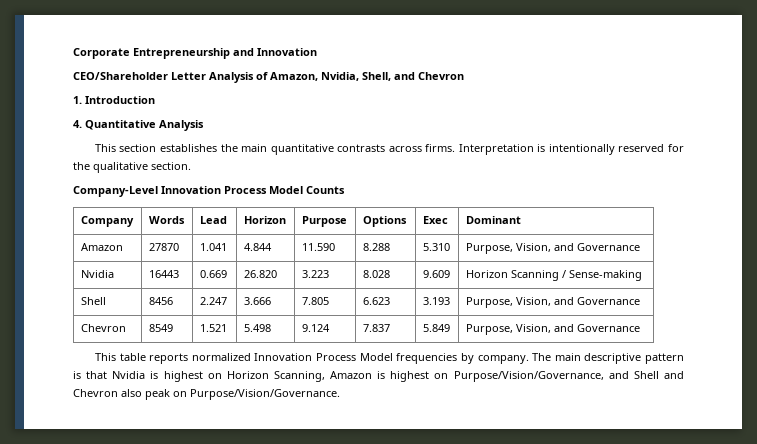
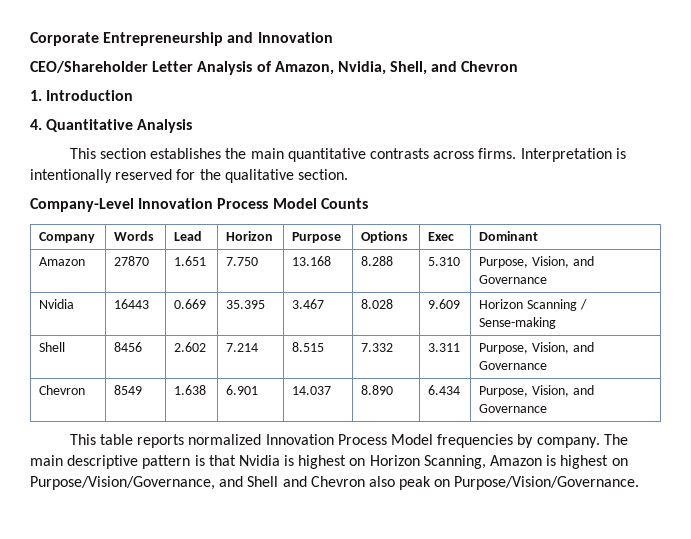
- Amazon | 27870 | 1.041 | 4.844 | 11.590 | 8.288 | 5.310 | Purpose, Vision, and Governance
+ Amazon | 27870 | 1.651 | 7.750 | 13.168 | 8.288 | 5.310 | Purpose, Vision, and Governance
- Nvidia | 16443 | 0.669 | 26.820 | 3.223 | 8.028 | 9.609 | Horizon Scanning / Sense-making
+ Nvidia | 16443 | 0.669 | 35.395 | 3.467 | 8.028 | 9.609 | Horizon Scanning / Sense-making
- Shell | 8456 | 2.247 | 3.666 | 7.805 | 6.623 | 3.193 | Purpose, Vision, and Governance
+ Shell | 8456 | 2.602 | 7.214 | 8.515 | 7.332 | 3.311 | Purpose, Vision, and Governance
- Chevron | 8549 | 1.521 | 5.498 | 9.124 | 7.837 | 5.849 | Purpose, Vision, and Governance
+ Chevron | 8549 | 1.638 | 6.901 | 14.037 | 8.890 | 6.434 | Purpose, Vision, and Governance

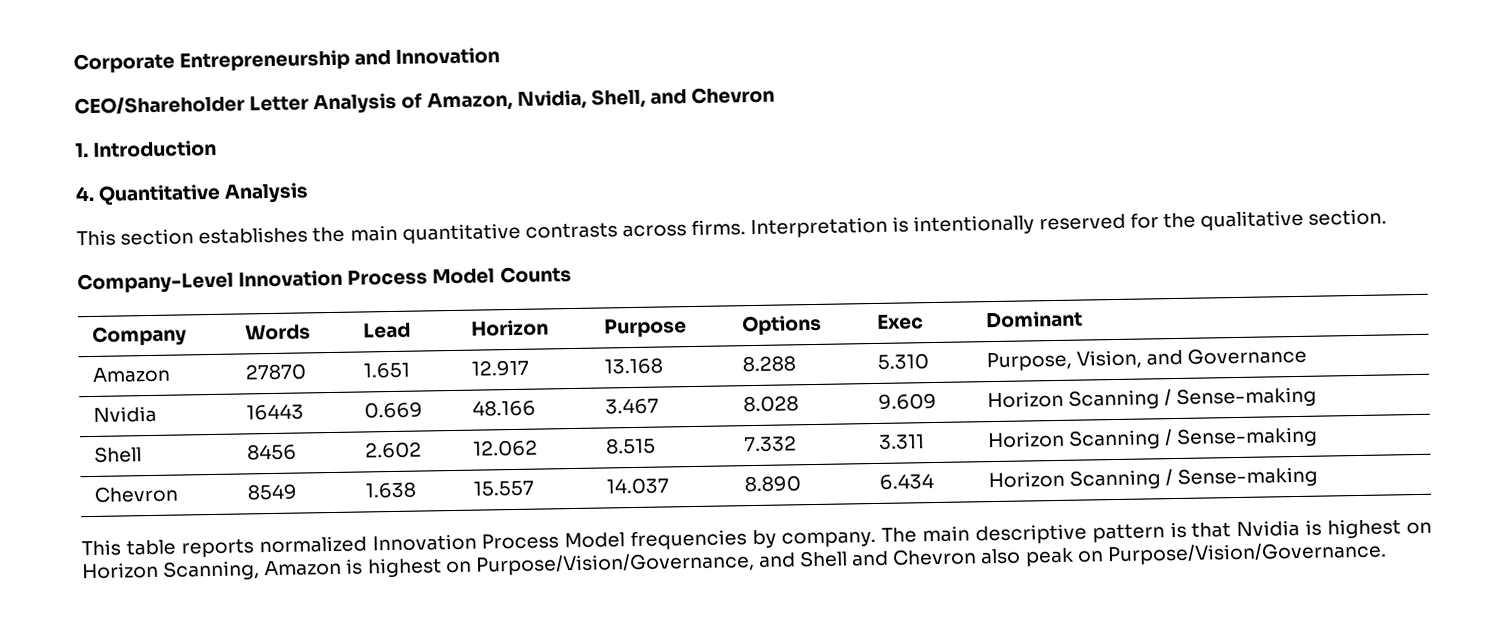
- Amazon | 27870 | 1.651 | 7.750 | 13.168 | 8.288 | 5.310 | Purpose, Vision, and Governance
+ Amazon | 27870 | 1.651 | 12.917 | 13.168 | 8.288 | 5.310 | Purpose, Vision, and Governance
- Nvidia | 16443 | 0.669 | 35.395 | 3.467 | 8.028 | 9.609 | Horizon Scanning / Sense-making
+ Nvidia | 16443 | 0.669 | 48.166 | 3.467 | 8.028 | 9.609 | Horizon Scanning / Sense-making
- Shell | 8456 | 2.602 | 7.214 | 8.515 | 7.332 | 3.311 | Purpose, Vision, and Governance
+ Shell | 8456 | 2.602 | 12.062 | 8.515 | 7.332 | 3.311 | Horizon Scanning / Sense-making
- Chevron | 8549 | 1.638 | 6.901 | 14.037 | 8.890 | 6.434 | Purpose, Vision, and Governance
+ Chevron | 8549 | 1.638 | 15.557 | 14.037 | 8.890 | 6.434 | Horizon Scanning / Sense-making

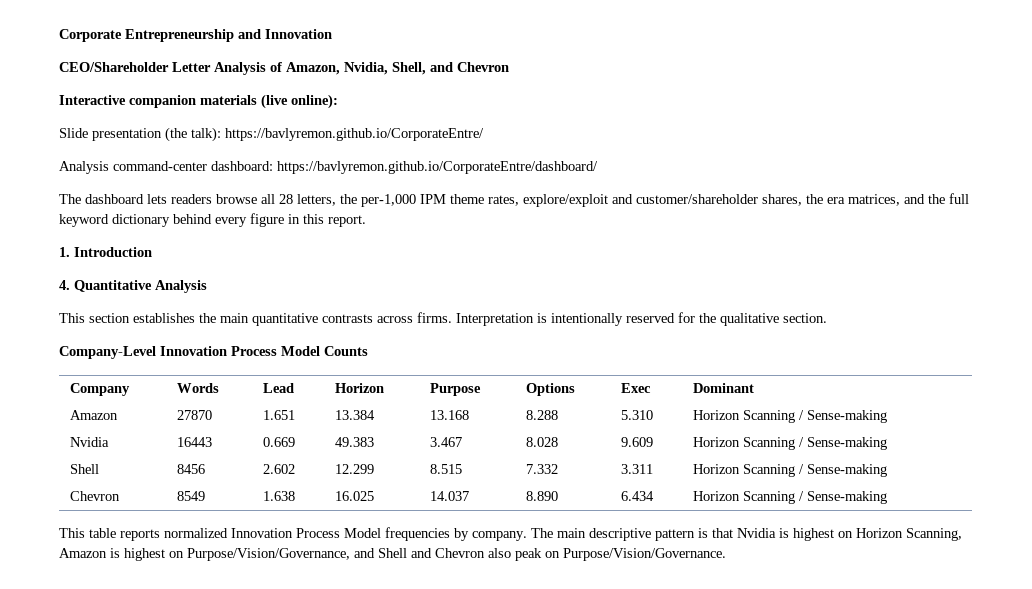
+ Interactive companion materials (live online):
+ Slide presentation (the talk): https://bavlyremon.github.io/CorporateEntre/
+ Analysis command-center dashboard: https://bavlyremon.github.io/CorporateEntre/dashboard/
+ The dashboard lets readers browse all 28 letters, the per-1,000 IPM theme rates, explore/exploit and customer/shareholder shares, the era matrices, and the full keyword dictionary behind every figure in this report.
- Amazon | 27870 | 1.651 | 12.917 | 13.168 | 8.288 | 5.310 | Purpose, Vision, and Governance
+ Amazon | 27870 | 1.651 | 13.384 | 13.168 | 8.288 | 5.310 | Horizon Scanning / Sense-making
- Nvidia | 16443 | 0.669 | 48.166 | 3.467 | 8.028 | 9.609 | Horizon Scanning / Sense-making
+ Nvidia | 16443 | 0.669 | 49.383 | 3.467 | 8.028 | 9.609 | Horizon Scanning / Sense-making
- Shell | 8456 | 2.602 | 12.062 | 8.515 | 7.332 | 3.311 | Horizon Scanning / Sense-making
+ Shell | 8456 | 2.602 | 12.299 | 8.515 | 7.332 | 3.311 | Horizon Scanning / Sense-making
- Chevron | 8549 | 1.638 | 15.557 | 14.037 | 8.890 | 6.434 | Horizon Scanning / Sense-making
+ Chevron | 8549 | 1.638 | 16.025 | 14.037 | 8.890 | 6.434 | Horizon Scanning / Sense-making

